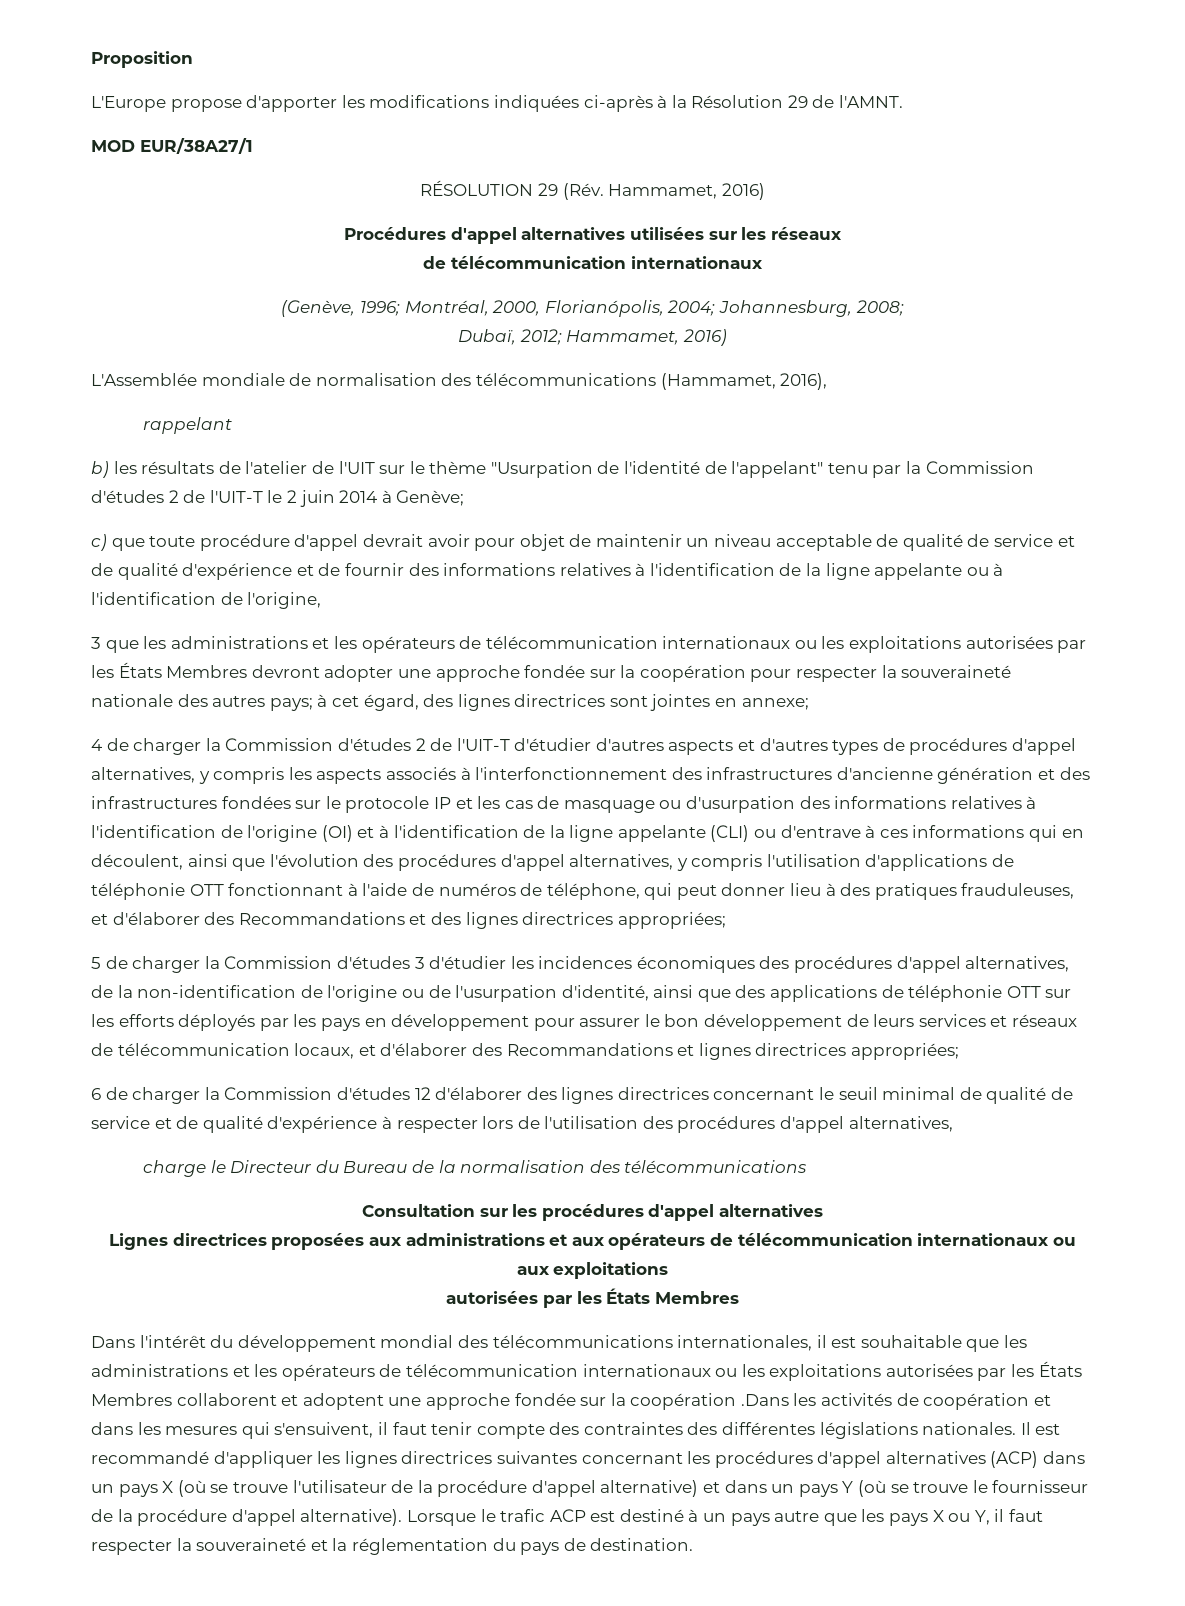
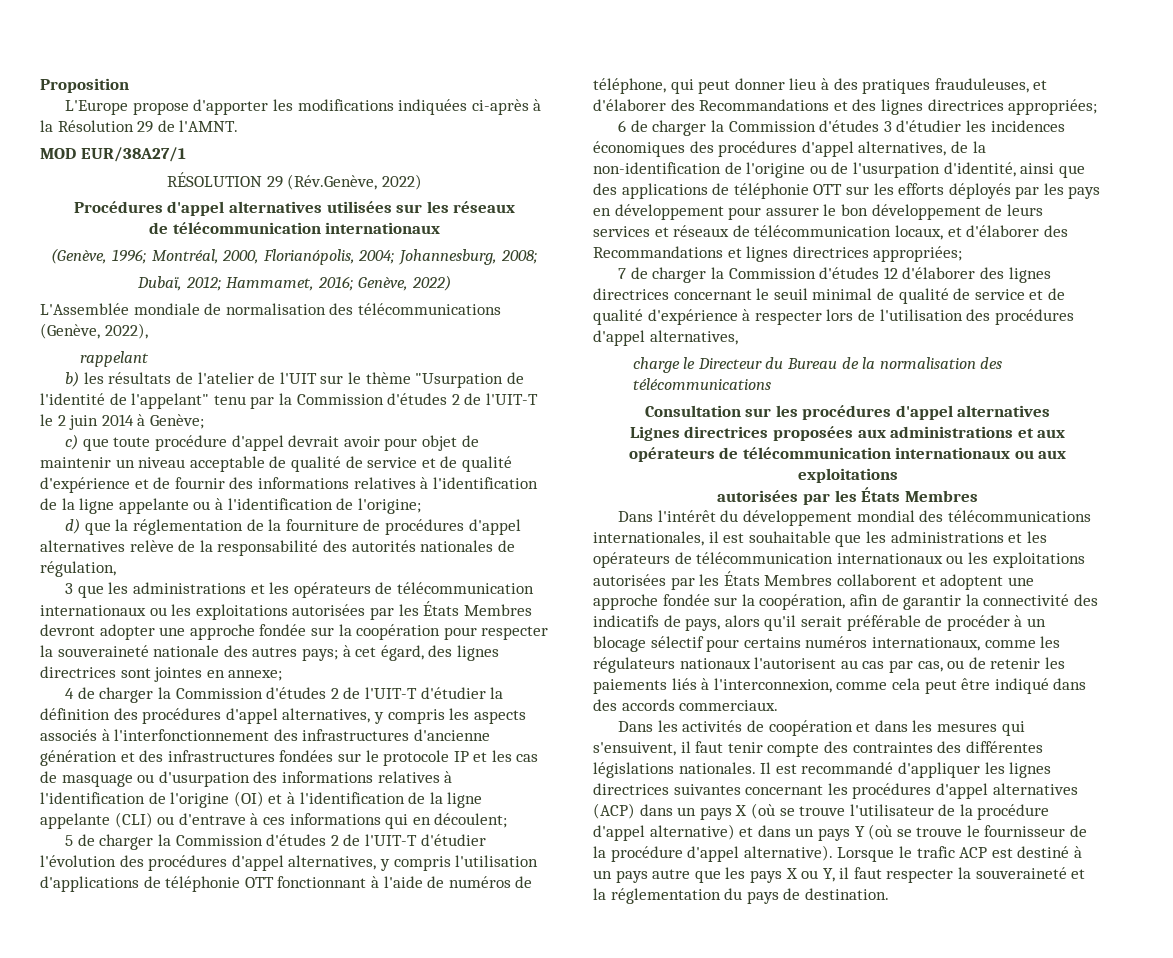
- RÉSOLUTION 29 (Rév. Hammamet, 2016)
+ RÉSOLUTION 29 (Rév.Genève, 2022)
- Dubaï, 2012; Hammamet, 2016)
+ Dubaï, 2012; Hammamet, 2016; Genève, 2022)
- L'Assemblée mondiale de normalisation des télécommunications (Hammamet, 2016),
+ L'Assemblée mondiale de normalisation des télécommunications (Genève, 2022),
- c) que toute procédure d'appel devrait avoir pour objet de maintenir un niveau acceptable de qualité de service et de qualité d'expérience et de fournir des informations relatives à l'identification de la ligne appelante ou à l'identification de l'origine,
+ c) que toute procédure d'appel devrait avoir pour objet de maintenir un niveau acceptable de qualité de service et de qualité d'expérience et de fournir des informations relatives à l'identification de la ligne appelante ou à l'identification de l'origine;
+ d) que la réglementation de la fourniture de procédures d'appel alternatives relève de la responsabilité des autorités nationales de régulation,
- 4 de charger la Commission d'études 2 de l'UIT-T d'étudier d'autres aspects et d'autres types de procédures d'appel alternatives, y compris les aspects associés à l'interfonctionnement des infrastructures d'ancienne génération et des infrastructures fondées sur le protocole IP et les cas de masquage ou d'usurpation des informations relatives à l'identification de l'origine (OI) et à l'identification de la ligne appelante (CLI) ou d'entrave à ces informations qui en découlent, ainsi que l'évolution des procédures d'appel alternatives, y compris l'utilisation d'applications de téléphonie OTT fonctionnant à l'aide de numéros de téléphone, qui peut donner lieu à des pratiques frauduleuses, et d'élaborer des Recommandations et des lignes directrices appropriées;
+ 4 de charger la Commission d'études 2 de l'UIT-T d'étudier la définition des procédures d'appel alternatives, y compris les aspects associés à l'interfonctionnement des infrastructures d'ancienne génération et des infrastructures fondées sur le protocole IP et les cas de masquage ou d'usurpation des informations relatives à l'identification de l'origine (OI) et à l'identification de la ligne appelante (CLI) ou d'entrave à ces informations qui en découlent;
+ 5 de charger la Commission d'études 2 de l'UIT-T d'étudier l'évolution des procédures d'appel alternatives, y compris l'utilisation d'applications de téléphonie OTT fonctionnant à l'aide de numéros de téléphone, qui peut donner lieu à des pratiques frauduleuses, et d'élaborer des Recommandations et des lignes directrices appropriées;
- 5 de charger la Commission d'études 3 d'étudier les incidences économiques des procédures d'appel alternatives, de la non-identification de l'origine ou de l'usurpation d'identité, ainsi que des applications de téléphonie OTT sur les efforts déployés par les pays en développement pour assurer le bon développement de leurs services et réseaux de télécommunication locaux, et d'élaborer des Recommandations et lignes directrices appropriées;
+ 6 de charger la Commission d'études 3 d'étudier les incidences économiques des procédures d'appel alternatives, de la non-identification de l'origine ou de l'usurpation d'identité, ainsi que des applications de téléphonie OTT sur les efforts déployés par les pays en développement pour assurer le bon développement de leurs services et réseaux de télécommunication locaux, et d'élaborer des Recommandations et lignes directrices appropriées;
- 6 de charger la Commission d'études 12 d'élaborer des lignes directrices concernant le seuil minimal de qualité de service et de qualité d'expérience à respecter lors de l'utilisation des procédures d'appel alternatives,
+ 7 de charger la Commission d'études 12 d'élaborer des lignes directrices concernant le seuil minimal de qualité de service et de qualité d'expérience à respecter lors de l'utilisation des procédures d'appel alternatives,
- Dans l'intérêt du développement mondial des télécommunications internationales, il est souhaitable que les administrations et les opérateurs de télécommunication internationaux ou les exploitations autorisées par les États Membres collaborent et adoptent une approche fondée sur la coopération .Dans les activités de coopération et dans les mesures qui s'ensuivent, il faut tenir compte des contraintes des différentes législations nationales.
+ Dans l'intérêt du développement mondial des télécommunications internationales, il est souhaitable que les administrations et les opérateurs de télécommunication internationaux ou les exploitations autorisées par les États Membres collaborent et adoptent une approche fondée sur la coopération, afin de garantir la connectivité des indicatifs de pays, alors qu'il serait préférable de procéder à un blocage sélectif pour certains numéros internationaux, comme les régulateurs nationaux l'autorisent au cas par cas, ou de retenir les paiements liés à l'interconnexion, comme cela peut être indiqué dans des accords commerciaux.
+ Dans les activités de coopération et dans les mesures qui s'ensuivent, il faut tenir compte des contraintes des différentes législations nationales.

